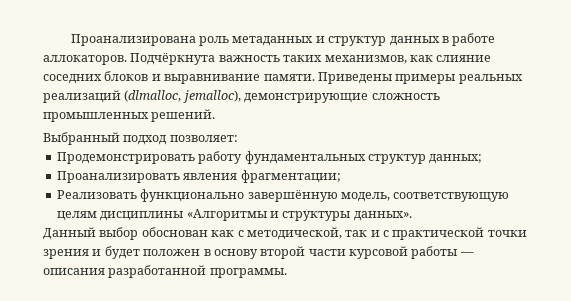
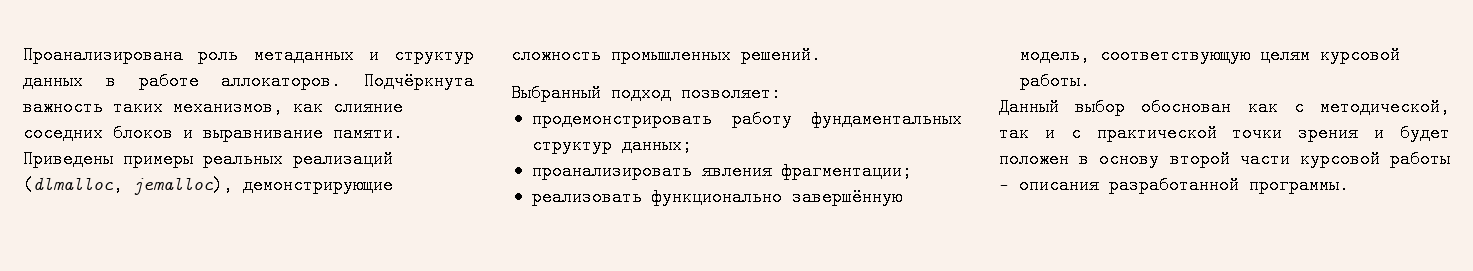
- Продемонстрировать работу фундаментальных структур данных;
+ продемонстрировать работу фундаментальных структур данных;
- Проанализировать явления фрагментации;
+ проанализировать явления фрагментации;
- Реализовать функционально завершённую модель, соответствующую целям дисциплины «Алгоритмы и структуры данных».
+ реализовать функционально завершённую модель, соответствующую целям курсовой работы.

